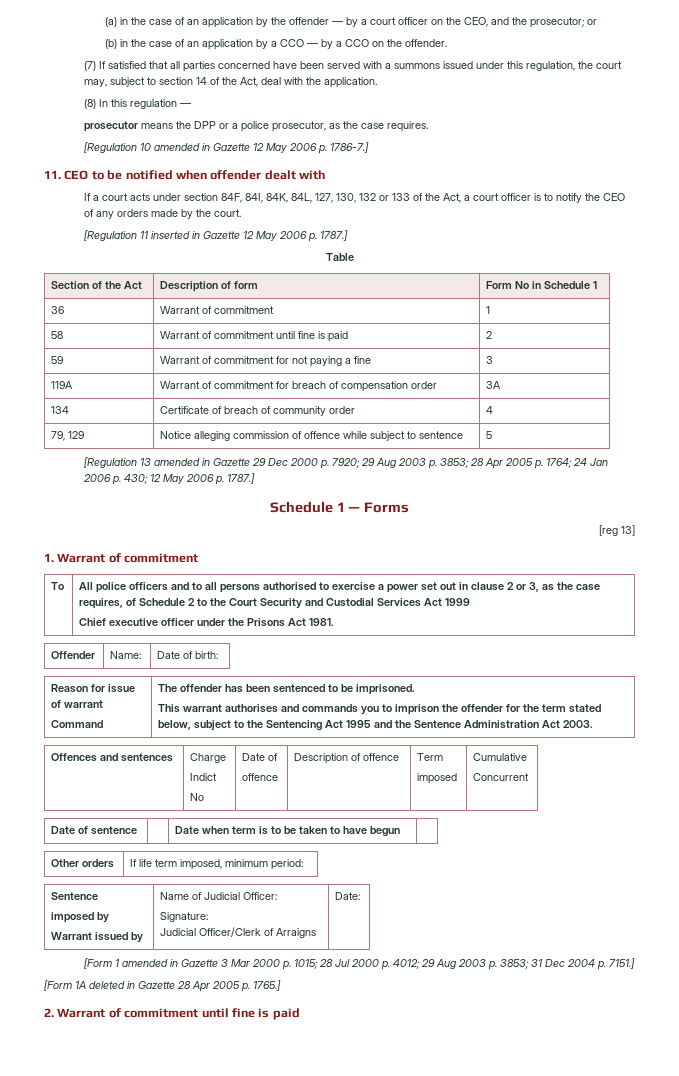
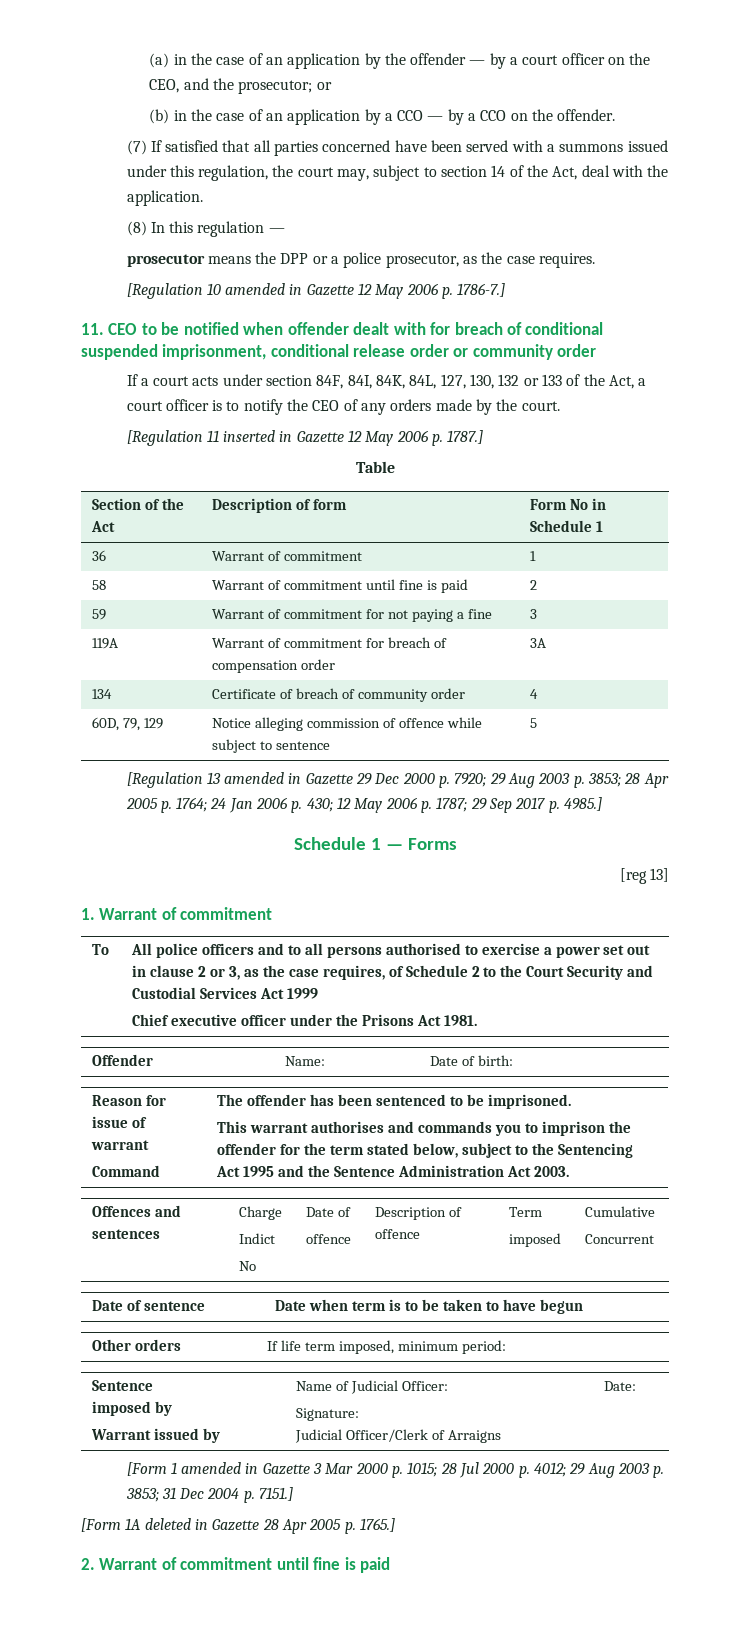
- 11. CEO to be notified when offender dealt with
+ 11. CEO to be notified when offender dealt with for breach of conditional suspended imprisonment, conditional release order or community order
- 79, 129 | Notice alleging commission of offence while subject to sentence | 5
+ 60D, 79, 129 | Notice alleging commission of offence while subject to sentence | 5
- [Regulation 13 amended in Gazette 29 Dec 2000 p. 7920; 29 Aug 2003 p. 3853; 28 Apr 2005 p. 1764; 24 Jan 2006 p. 430; 12 May 2006 p. 1787.]
+ [Regulation 13 amended in Gazette 29 Dec 2000 p. 7920; 29 Aug 2003 p. 3853; 28 Apr 2005 p. 1764; 24 Jan 2006 p. 430; 12 May 2006 p. 1787; 29 Sep 2017 p. 4985.]

